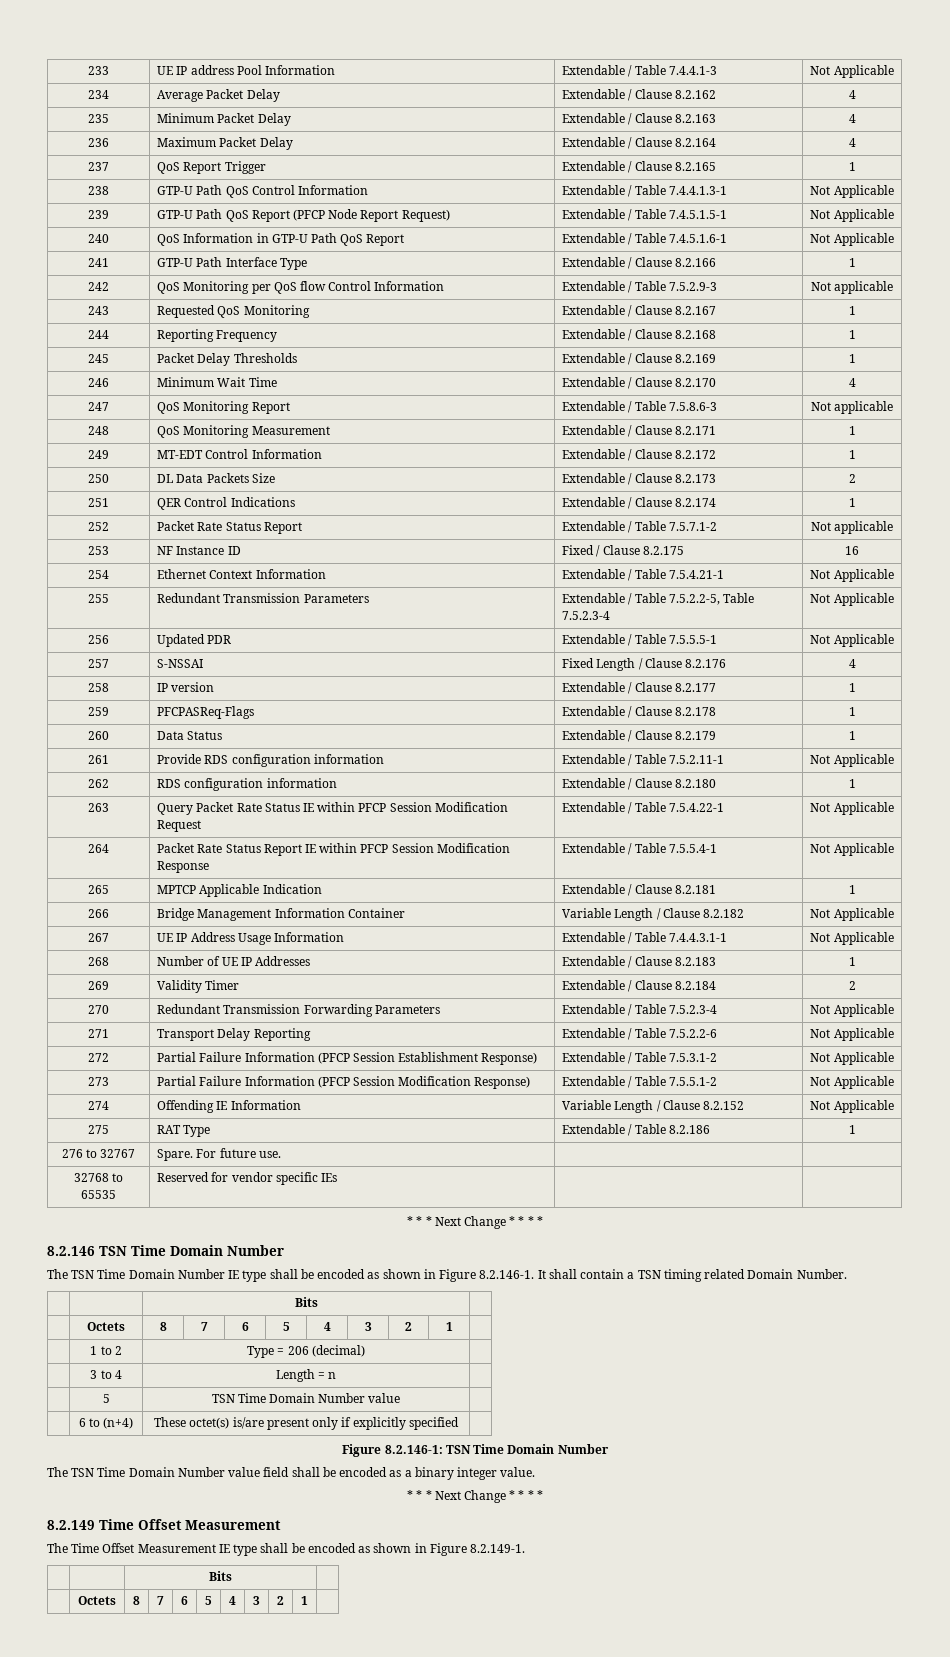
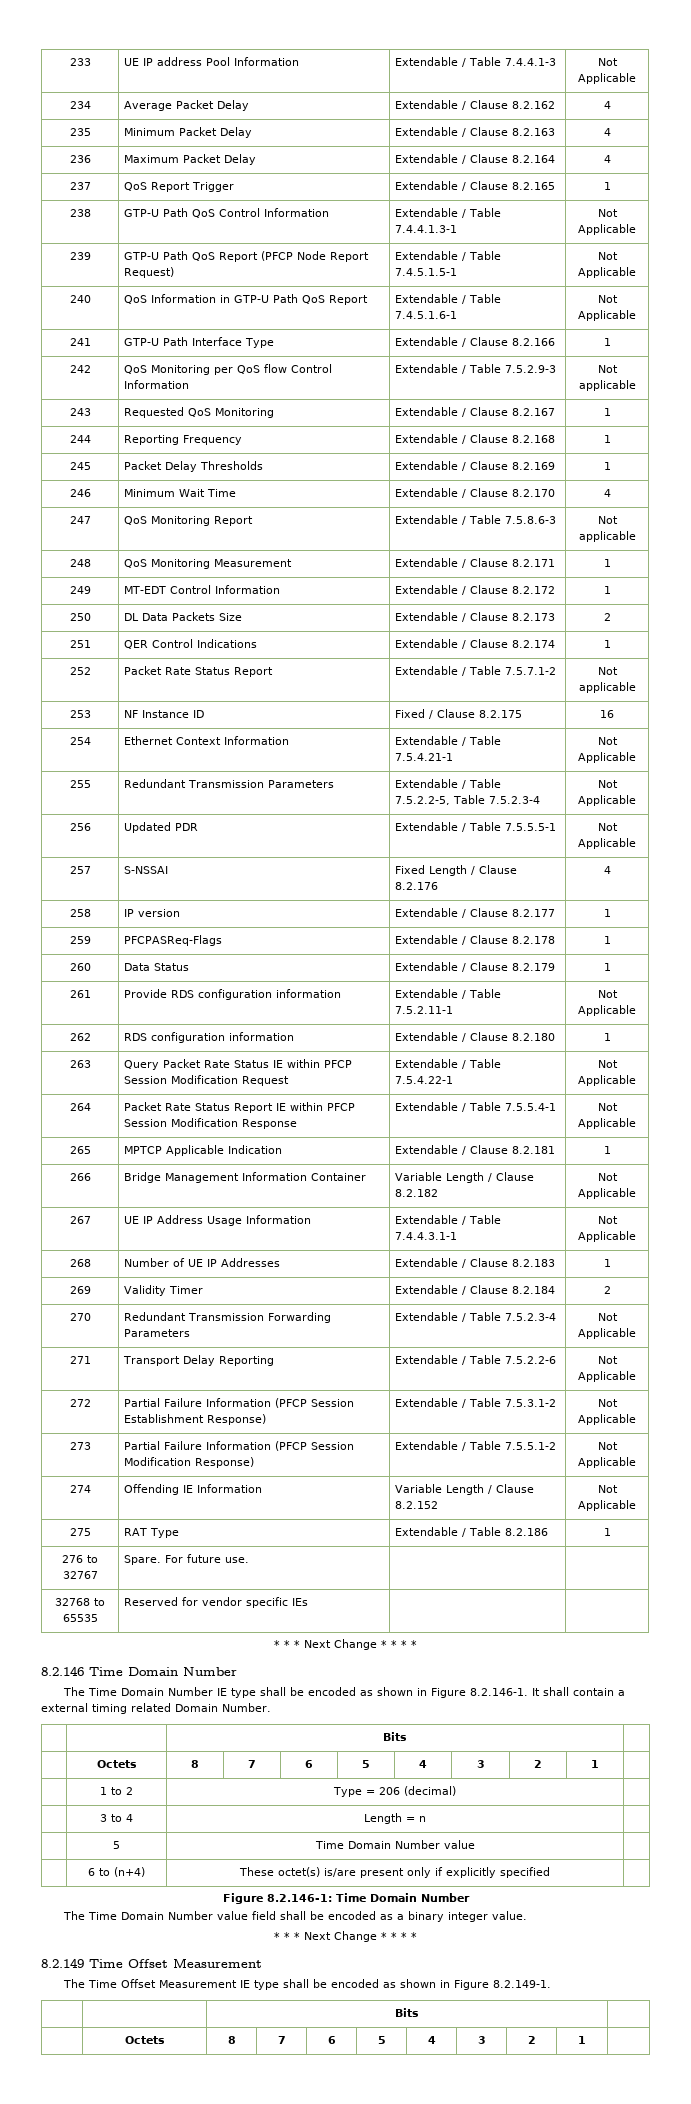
- 8.2.146 TSN Time Domain Number
- The TSN Time Domain Number IE type shall be encoded as shown in Figure 8.2.146-1. It shall contain a TSN timing related Domain Number.
+ 8.2.146 Time Domain Number
+ The Time Domain Number IE type shall be encoded as shown in Figure 8.2.146-1. It shall contain a external timing related Domain Number.
- | 5 | TSN Time Domain Number value |
+ | 5 | Time Domain Number value |
- Figure 8.2.146-1: TSN Time Domain Number
- The TSN Time Domain Number value field shall be encoded as a binary integer value.
+ Figure 8.2.146-1: Time Domain Number
+ The Time Domain Number value field shall be encoded as a binary integer value.

